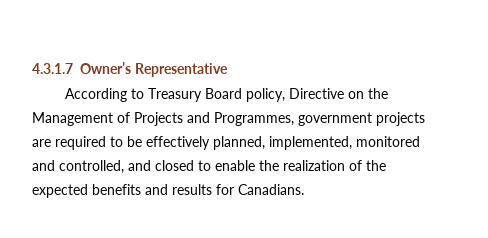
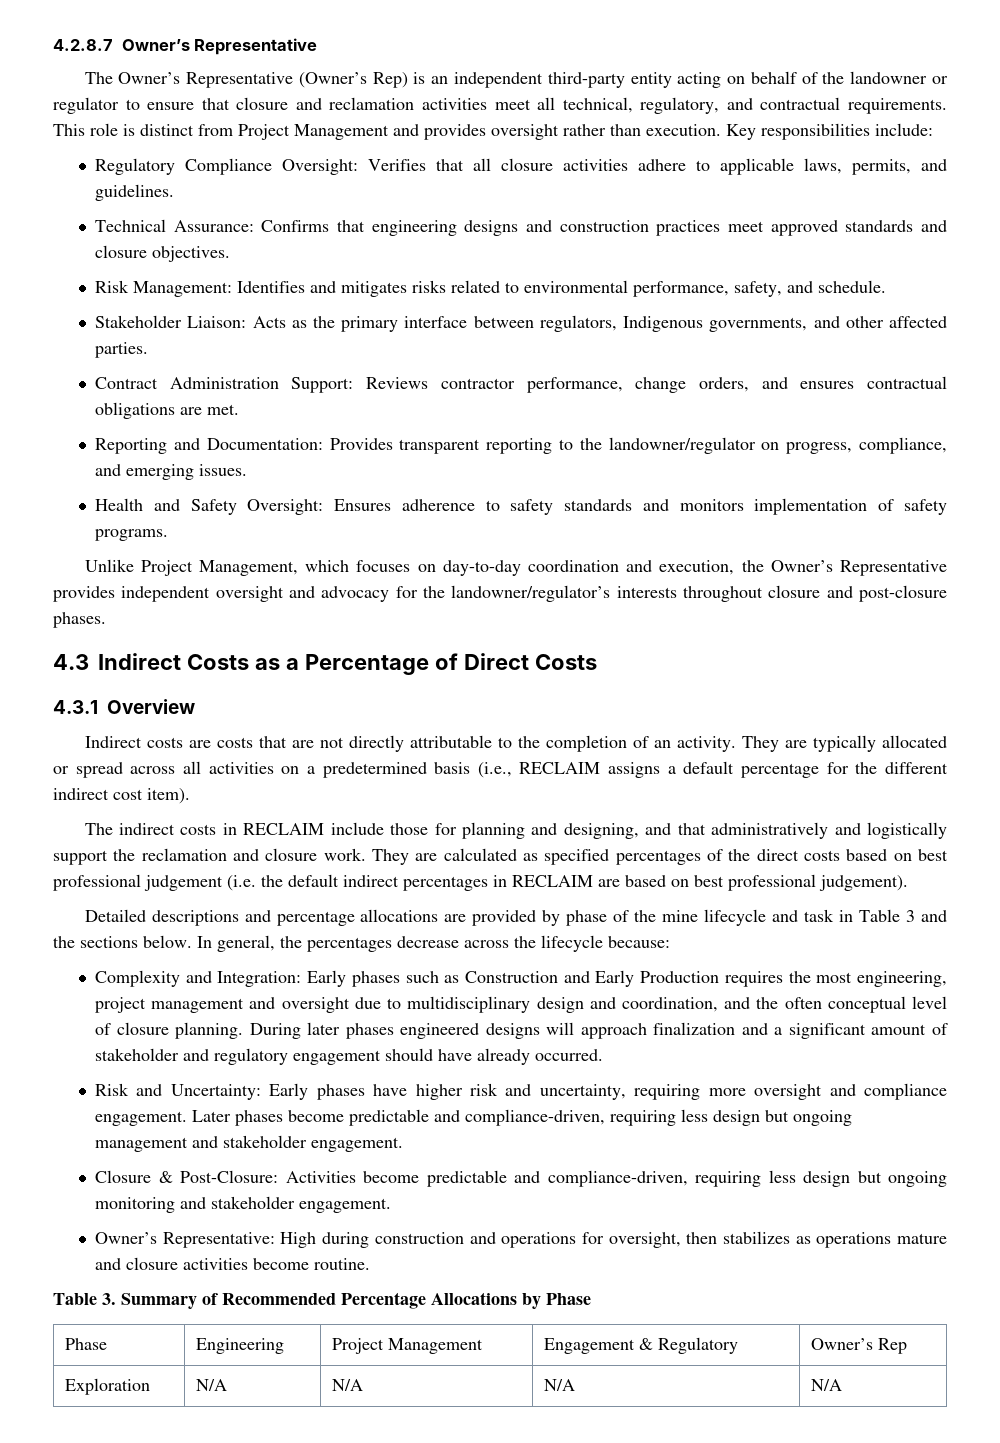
- 4.3.1.7 Owner’s Representative
+ 4.2.8.7 Owner’s Representative
- According to Treasury Board policy, Directive on the Management of Projects and Programmes, government projects are required to be effectively planned, implemented, monitored and controlled, and closed to enable the realization of the expected benefits and results for Canadians.
+ The Owner’s Representative (Owner’s Rep) is an independent third-party entity acting on behalf of the landowner or regulator to ensure that closure and reclamation activities meet all technical, regulatory, and contractual requirements. This role is distinct from Project Management and provides oversight rather than execution. Key responsibilities include:
+ Regulatory Compliance Oversight: Verifies that all closure activities adhere to applicable laws, permits, and guidelines.
+ Technical Assurance: Confirms that engineering designs and construction practices meet approved standards and closure objectives.
+ Risk Management: Identifies and mitigates risks related to environmental performance, safety, and schedule.
+ Stakeholder Liaison: Acts as the primary interface between regulators, Indigenous governments, and other affected parties.
+ Contract Administration Support: Reviews contractor performance, change orders, and ensures contractual obligations are met.
+ Reporting and Documentation: Provides transparent reporting to the landowner/regulator on progress, compliance, and emerging issues.
+ Health and Safety Oversight: Ensures adherence to safety standards and monitors implementation of safety programs.
+ Unlike Project Management, which focuses on day-to-day coordination and execution, the Owner’s Representative provides independent oversight and advocacy for the landowner/regulator’s interests throughout closure and post-closure phases.
+ 4.3 Indirect Costs as a Percentage of Direct Costs
+ 4.3.1 Overview
+ Indirect costs are costs that are not directly attributable to the completion of an activity. They are typically allocated or spread across all activities on a predetermined basis (i.e., RECLAIM assigns a default percentage for the different indirect cost item).
+ The indirect costs in RECLAIM include those for planning and designing, and that administratively and logistically support the reclamation and closure work. They are calculated as specified percentages of the direct costs based on best professional judgement (i.e. the default indirect percentages in RECLAIM are based on best professional judgement).
+ Detailed descriptions and percentage allocations are provided by phase of the mine lifecycle and task in Table 3 and the sections below. In general, the percentages decrease across the lifecycle because:
+ Complexity and Integration: Early phases such as Construction and Early Production requires the most engineering, project management and oversight due to multidisciplinary design and coordination, and the often conceptual level of closure planning. During later phases engineered designs will approach finalization and a significant amount of stakeholder and regulatory engagement should have already occurred.
+ Risk and Uncertainty: Early phases have higher risk and uncertainty, requiring more oversight and compliance engagement. Later phases become predictable and compliance-driven, requiring less design but ongoing management and stakeholder engagement.
+ Closure & Post-Closure: Activities become predictable and compliance-driven, requiring less design but ongoing monitoring and stakeholder engagement.
+ Owner’s Representative: High during construction and operations for oversight, then stabilizes as operations mature and closure activities become routine.
+ Table 3. Summary of Recommended Percentage Allocations by Phase
+ Phase | Engineering | Project Management | Engagement & Regulatory | Owner’s Rep
+ Exploration | N/A | N/A | N/A | N/A

